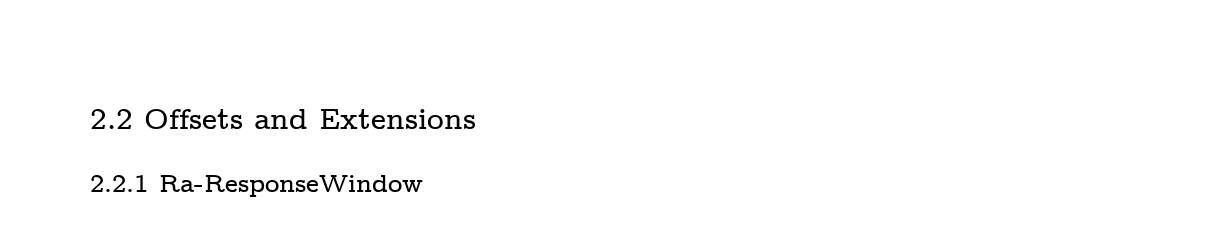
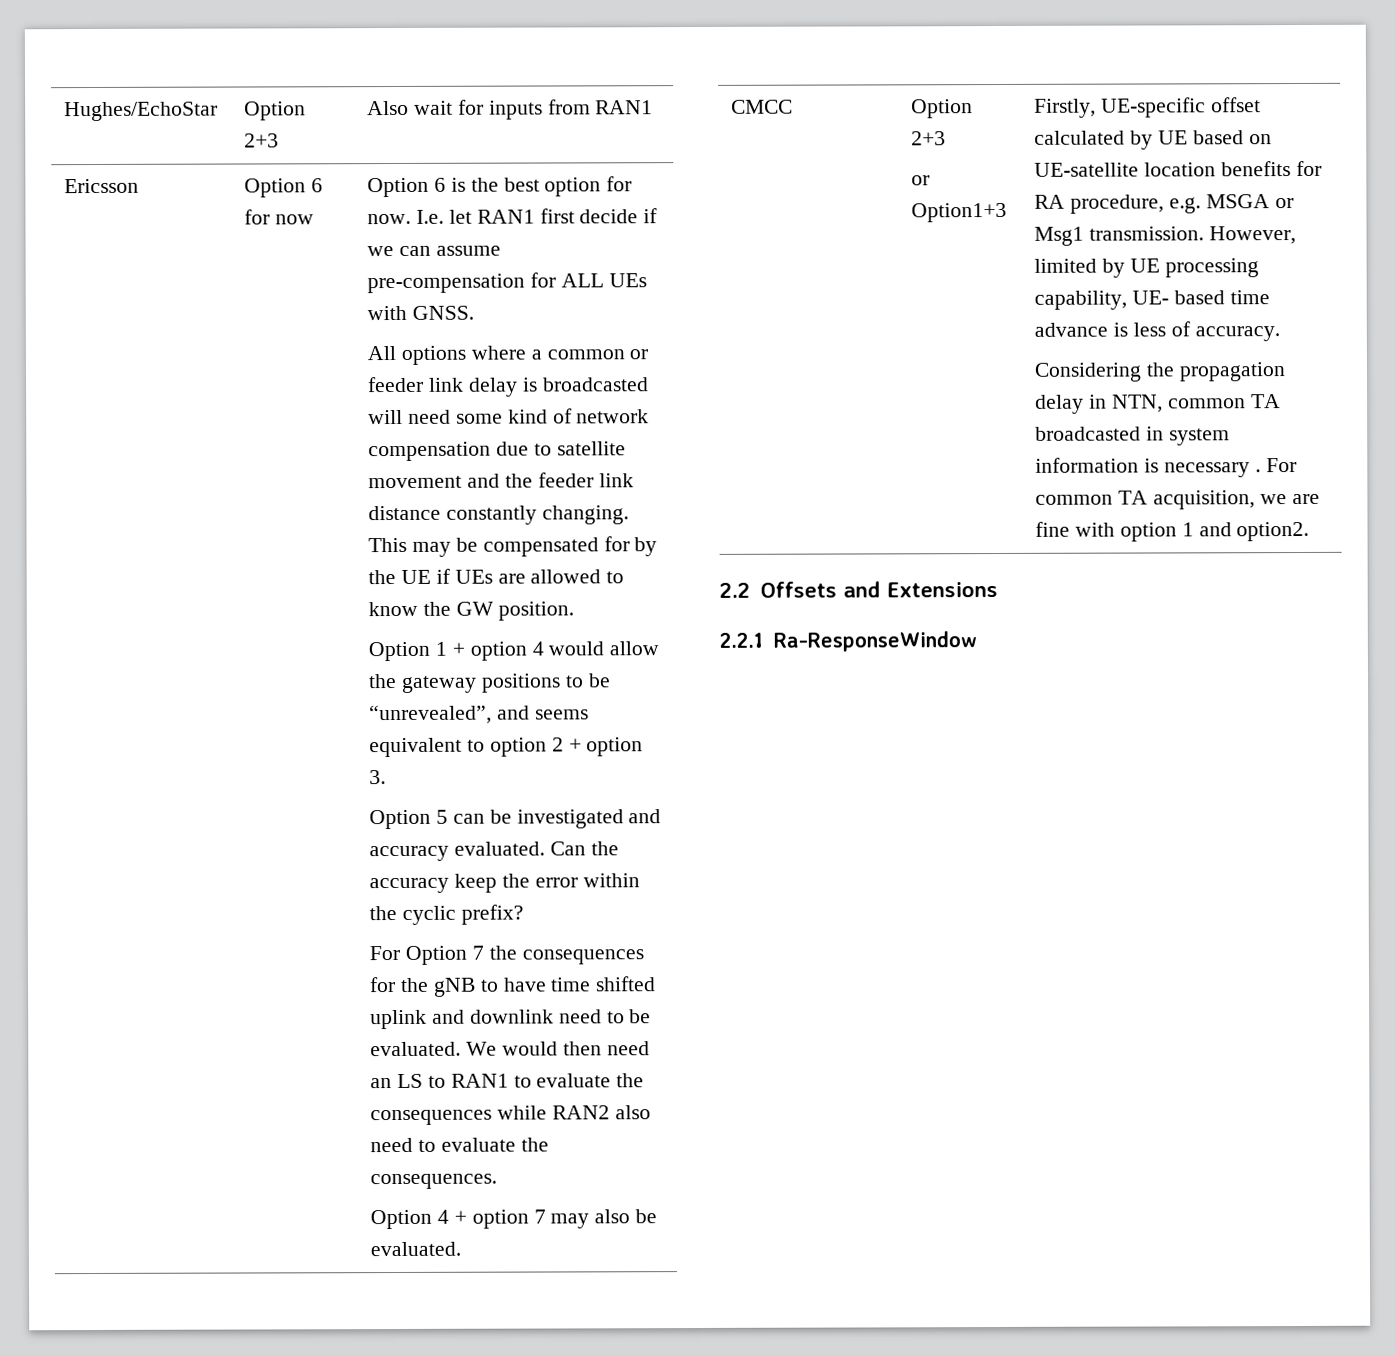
+ Hughes/EchoStar | Option 2+3 | Also wait for inputs from RAN1
+ Ericsson | Option 6 for now | Option 6 is the best option for now. I.e. let RAN1 first decide if we can assume pre-compensation for ALL UEs with GNSS.
+ All options where a common or feeder link delay is broadcasted will need some kind of network compensation due to satellite movement and the feeder link distance constantly changing. This may be compensated for by the UE if UEs are allowed to know the GW position.
+ Option 1 + option 4 would allow the gateway positions to be “unrevealed”, and seems equivalent to option 2 + option 3.
+ Option 5 can be investigated and accuracy evaluated. Can the accuracy keep the error within the cyclic prefix?
+ For Option 7 the consequences for the gNB to have time shifted uplink and downlink need to be evaluated. We would then need an LS to RAN1 to evaluate the consequences while RAN2 also need to evaluate the consequences.
+ Option 4 + option 7 may also be evaluated.
+ CMCC | Option 2+3
+ or Option1+3 | Firstly, UE-specific offset calculated by UE based on UE-satellite location benefits for RA procedure, e.g. MSGA or Msg1 transmission. However, limited by UE processing capability, UE- based time advance is less of accuracy.
+ Considering the propagation delay in NTN, common TA broadcasted in system information is necessary . For common TA acquisition, we are fine with option 1 and option2.

